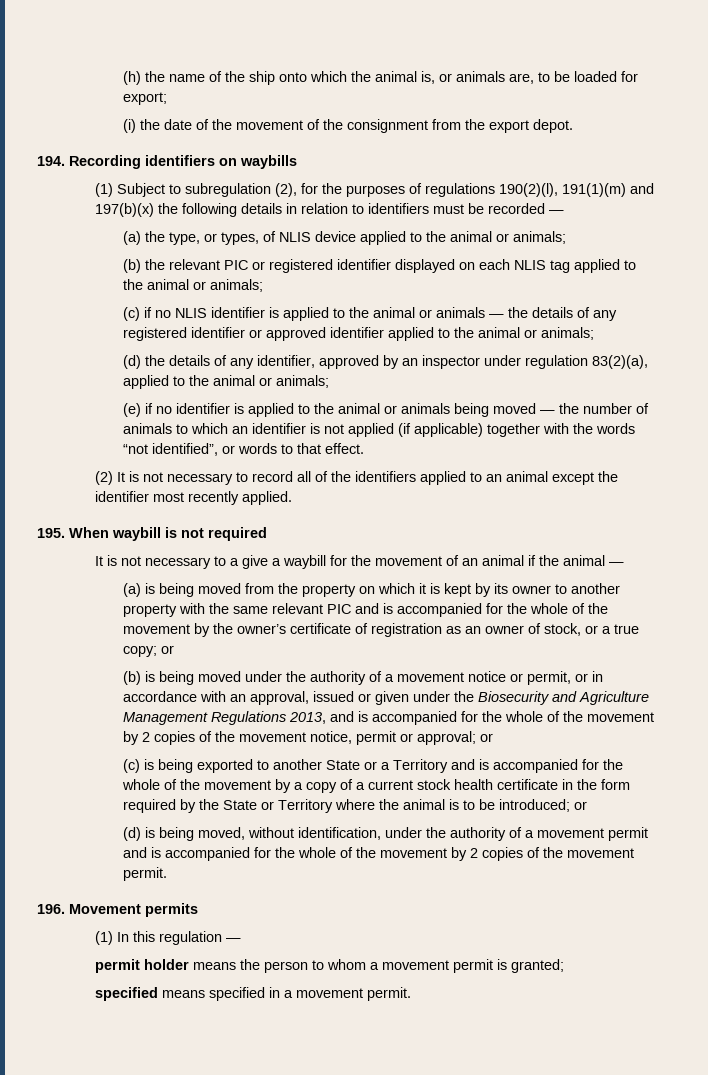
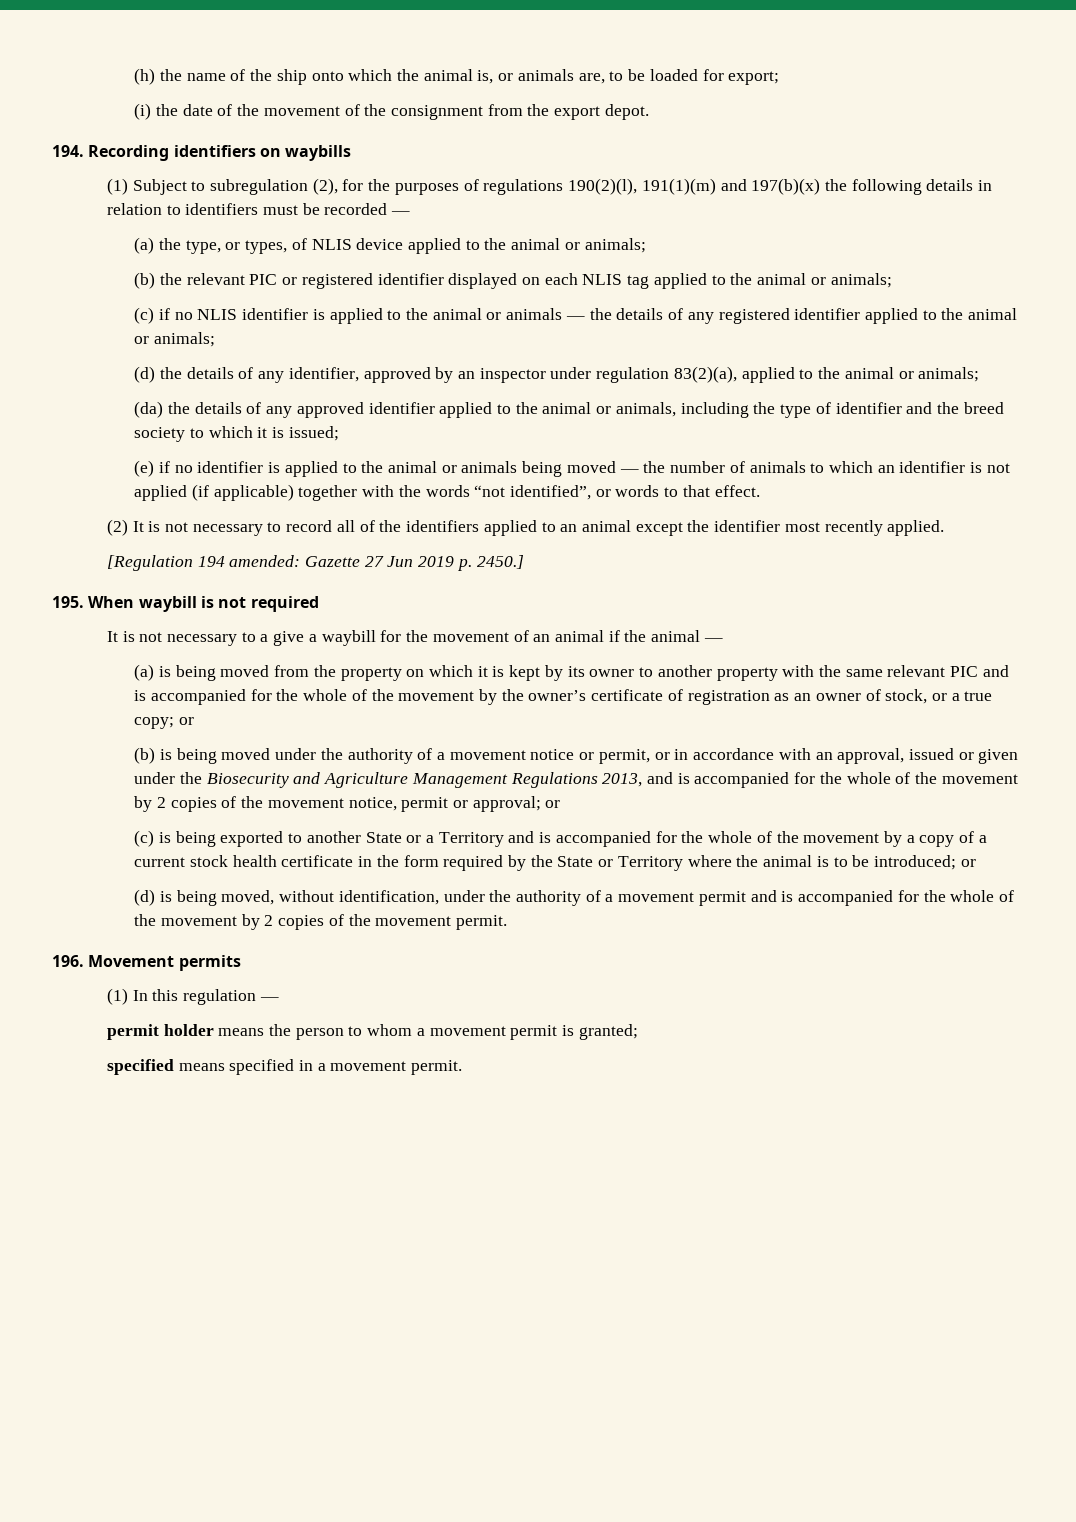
- (c) if no NLIS identifier is applied to the animal or animals — the details of any registered identifier or approved identifier applied to the animal or animals;
+ (c) if no NLIS identifier is applied to the animal or animals — the details of any registered identifier applied to the animal or animals;
+ (da) the details of any approved identifier applied to the animal or animals, including the type of identifier and the breed society to which it is issued;
+ [Regulation 194 amended: Gazette 27 Jun 2019 p. 2450.]

